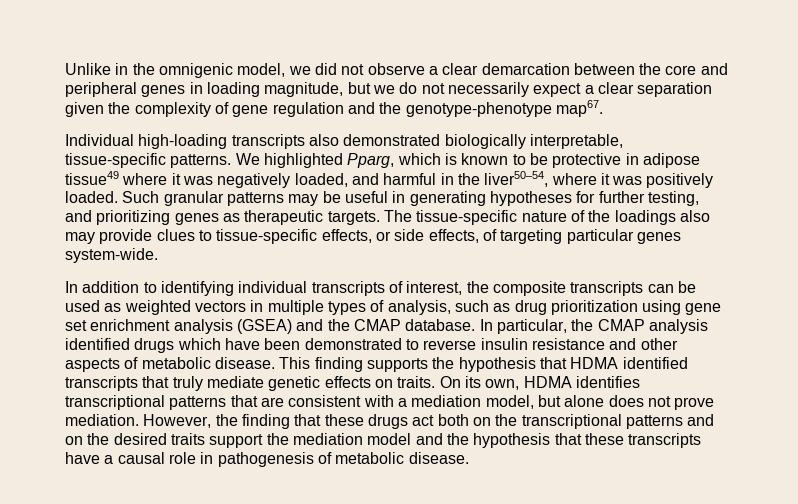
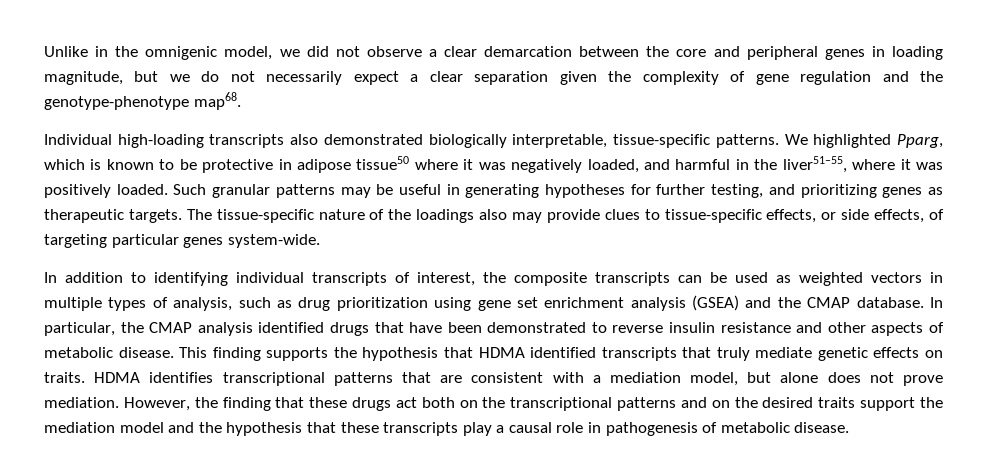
- Unlike in the omnigenic model, we did not observe a clear demarcation between the core and peripheral genes in loading magnitude, but we do not necessarily expect a clear separation given the complexity of gene regulation and the genotype-phenotype map67.
+ Unlike in the omnigenic model, we did not observe a clear demarcation between the core and peripheral genes in loading magnitude, but we do not necessarily expect a clear separation given the complexity of gene regulation and the genotype-phenotype map68.
- We highlighted Pparg, which is known to be protective in adipose tissue49 where it was negatively loaded, and harmful in the liver50–54, where it was positively loaded.
+ We highlighted Pparg, which is known to be protective in adipose tissue50 where it was negatively loaded, and harmful in the liver51–55, where it was positively loaded.
- In particular, the CMAP analysis identified drugs which have been demonstrated to reverse insulin resistance and other aspects of metabolic disease.
+ In particular, the CMAP analysis identified drugs that have been demonstrated to reverse insulin resistance and other aspects of metabolic disease.
- On its own, HDMA identifies transcriptional patterns that are consistent with a mediation model, but alone does not prove mediation.
+ HDMA identifies transcriptional patterns that are consistent with a mediation model, but alone does not prove mediation.
- However, the finding that these drugs act both on the transcriptional patterns and on the desired traits support the mediation model and the hypothesis that these transcripts have a causal role in pathogenesis of metabolic disease.
+ However, the finding that these drugs act both on the transcriptional patterns and on the desired traits support the mediation model and the hypothesis that these transcripts play a causal role in pathogenesis of metabolic disease.

